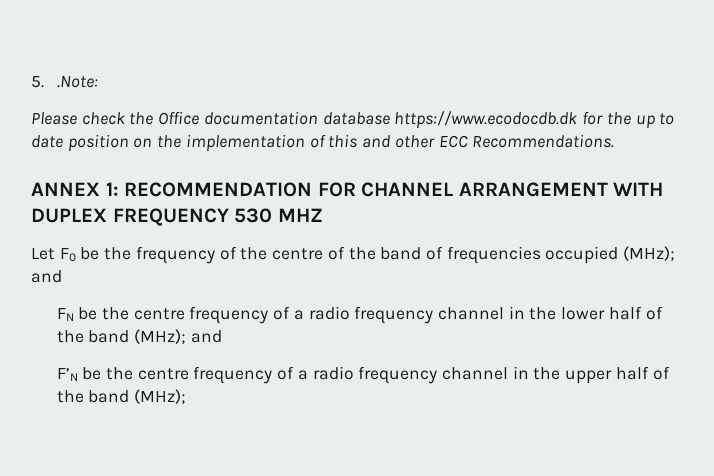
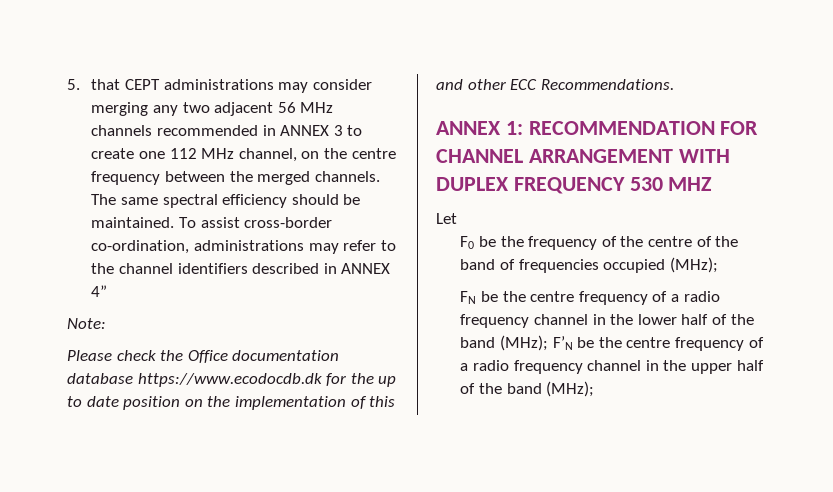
- 5. .Note:
+ 5. that CEPT administrations may consider merging any two adjacent 56 MHz channels recommended in ANNEX 3 to create one 112 MHz channel, on the centre frequency between the merged channels. The same spectral efficiency should be maintained. To assist cross-border co-ordination, administrations may refer to the channel identifiers described in ANNEX 4”
+ Note:
- Let F0 be the frequency of the centre of the band of frequencies occupied (MHz); and
+ Let
+ F0 be the frequency of the centre of the band of frequencies occupied (MHz);
- FN be the centre frequency of a radio frequency channel in the lower half of the band (MHz); and
- F’N be the centre frequency of a radio frequency channel in the upper half of the band (MHz);
+ FN be the centre frequency of a radio frequency channel in the lower half of the band (MHz); F’N be the centre frequency of a radio frequency channel in the upper half of the band (MHz);

